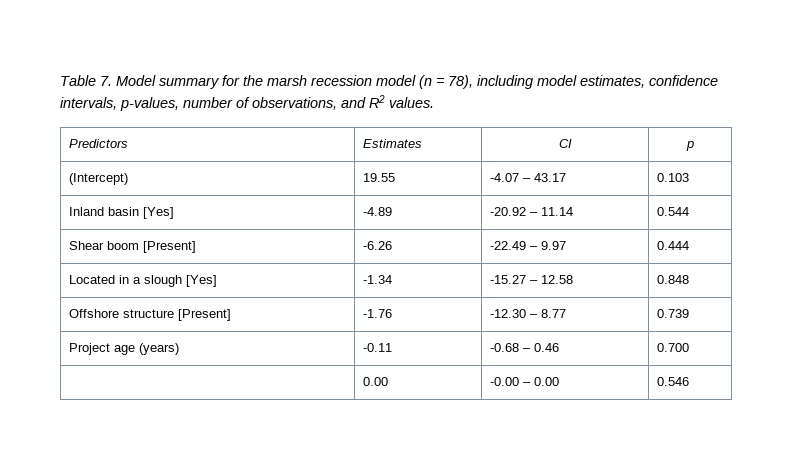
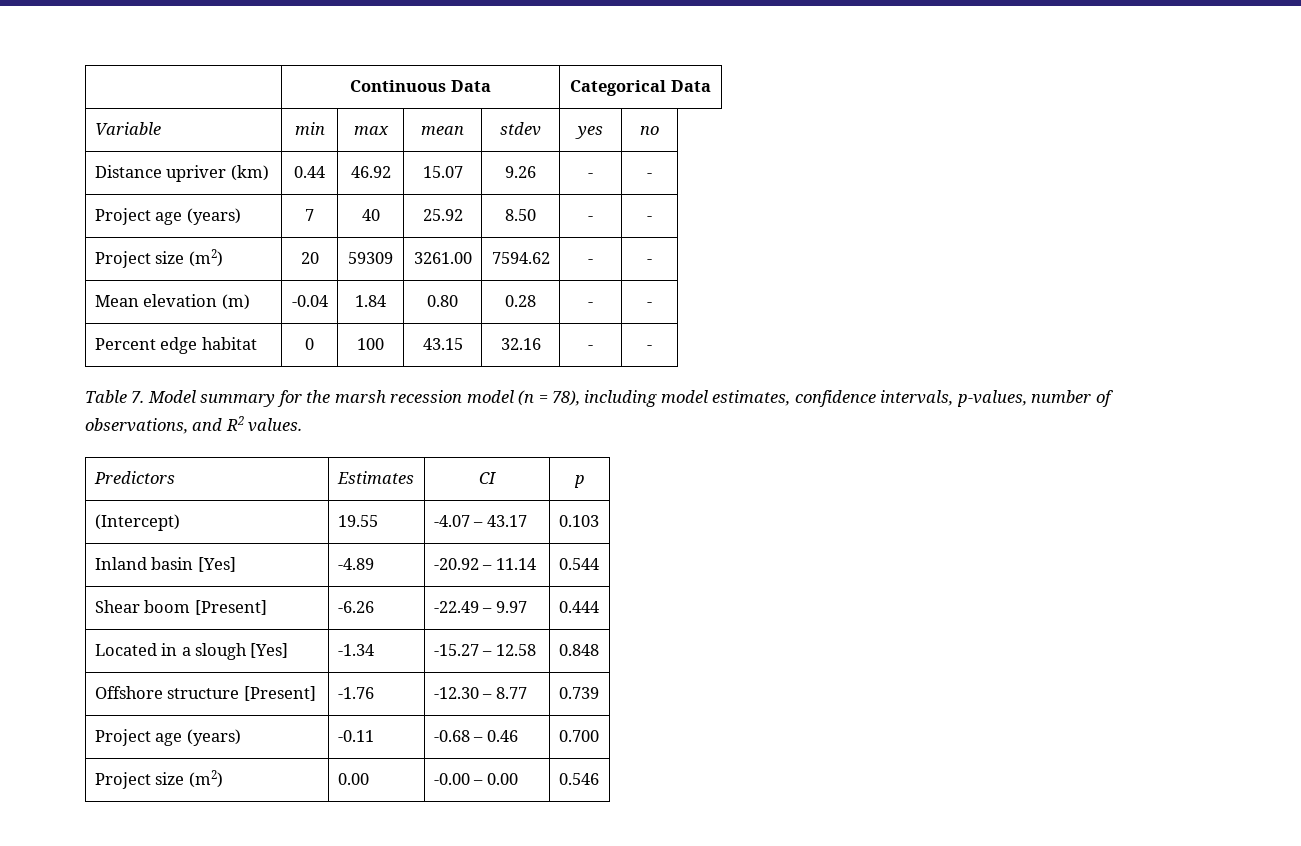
+ | Continuous Data | Categorical Data
+ Variable | min | max | mean | stdev | yes | no
+ Distance upriver (km) | 0.44 | 46.92 | 15.07 | 9.26 | - | -
+ Project age (years) | 7 | 40 | 25.92 | 8.50 | - | -
+ Project size (m2) | 20 | 59309 | 3261.00 | 7594.62 | - | -
+ Mean elevation (m) | -0.04 | 1.84 | 0.80 | 0.28 | - | -
+ Percent edge habitat | 0 | 100 | 43.15 | 32.16 | - | -
- | 0.00 | -0.00 – 0.00 | 0.546
+ Project size (m2) | 0.00 | -0.00 – 0.00 | 0.546

